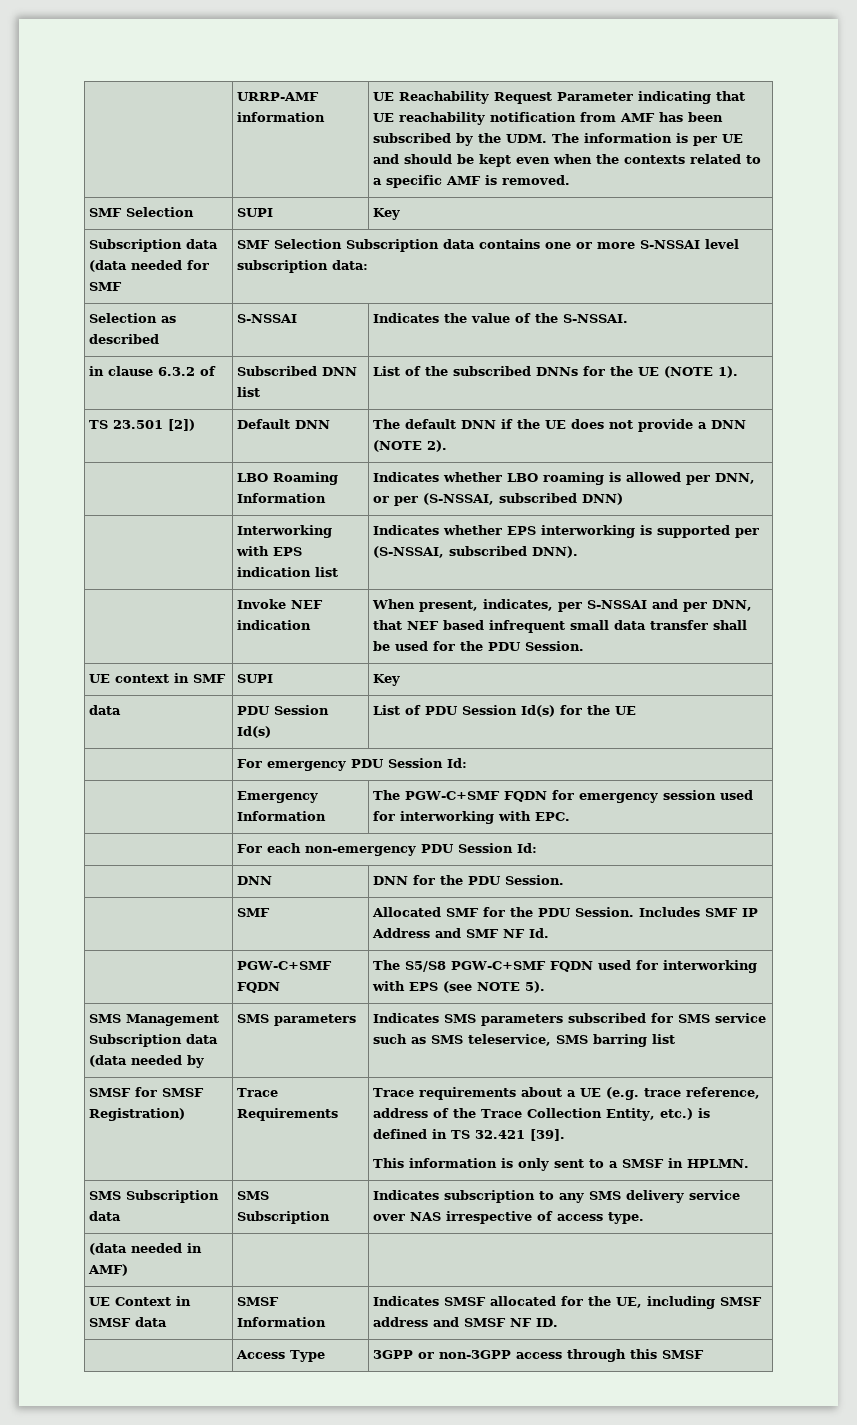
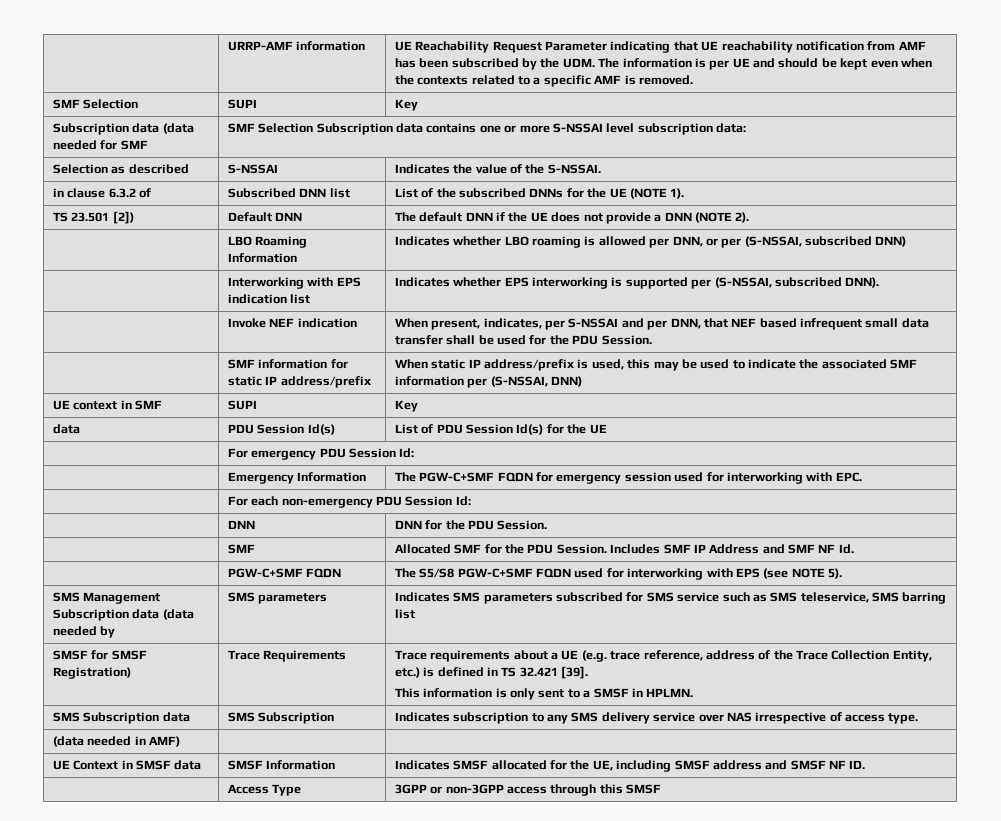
+ | SMF information for static IP address/prefix | When static IP address/prefix is used, this may be used to indicate the associated SMF information per (S-NSSAI, DNN)

